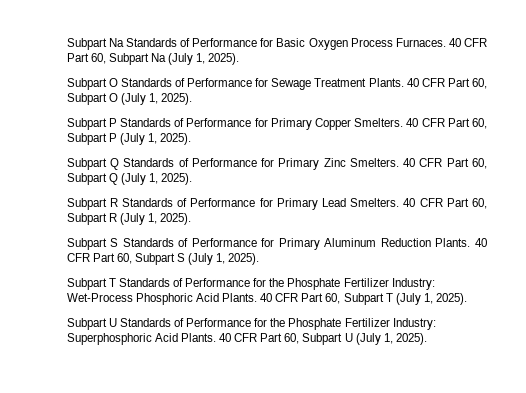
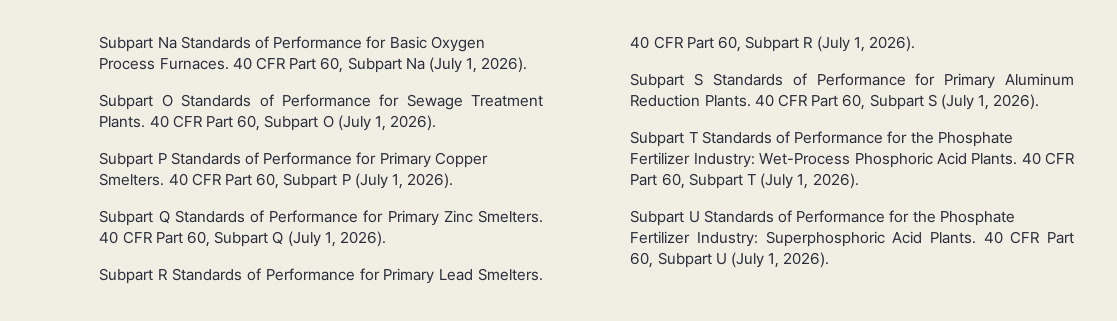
- 40 CFR Part 60, Subpart Na (July 1, 2025).
+ 40 CFR Part 60, Subpart Na (July 1, 2026).
- 40 CFR Part 60, Subpart O (July 1, 2025).
+ 40 CFR Part 60, Subpart O (July 1, 2026).
- 40 CFR Part 60, Subpart P (July 1, 2025).
+ 40 CFR Part 60, Subpart P (July 1, 2026).
- 40 CFR Part 60, Subpart Q (July 1, 2025).
+ 40 CFR Part 60, Subpart Q (July 1, 2026).
- 40 CFR Part 60, Subpart R (July 1, 2025).
+ 40 CFR Part 60, Subpart R (July 1, 2026).
- 40 CFR Part 60, Subpart S (July 1, 2025).
+ 40 CFR Part 60, Subpart S (July 1, 2026).
- 40 CFR Part 60, Subpart T (July 1, 2025).
+ 40 CFR Part 60, Subpart T (July 1, 2026).
- 40 CFR Part 60, Subpart U (July 1, 2025).
+ 40 CFR Part 60, Subpart U (July 1, 2026).

